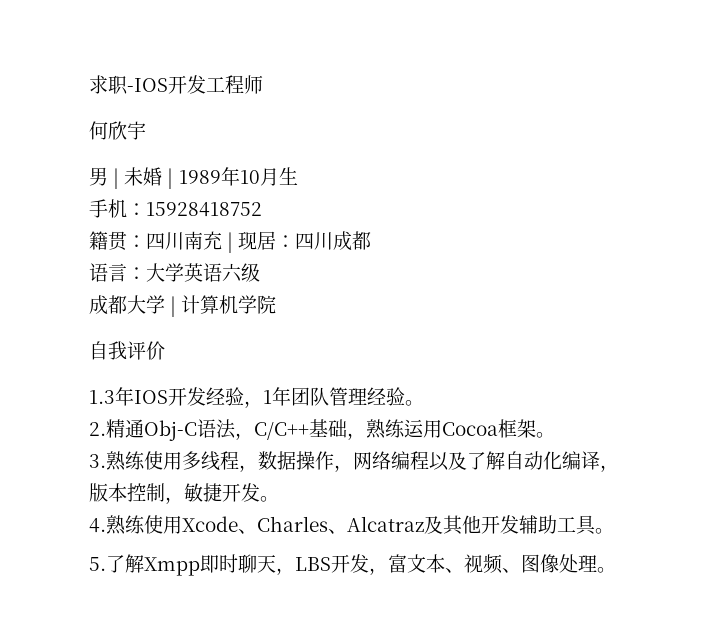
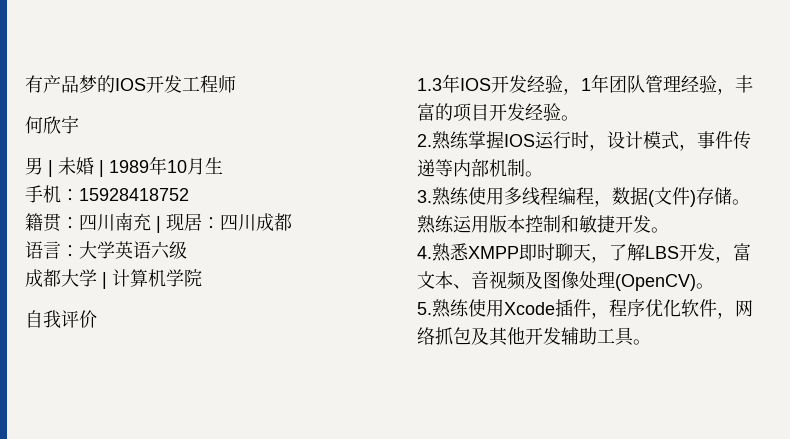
- 求职-IOS开发工程师
+ 有产品梦的IOS开发工程师
- 1.3年IOS开发经验，1年团队管理经验。
- 2.精通Obj-C语法，C/C++基础，熟练运用Cocoa框架。
+ 1.3年IOS开发经验，1年团队管理经验，丰富的项目开发经验。
+ 2.熟练掌握IOS运行时，设计模式，事件传递等内部机制。
- 3.熟练使用多线程，数据操作，网络编程以及了解自动化编译，版本控制，敏捷开发。
+ 3.熟练使用多线程编程，数据(文件)存储。熟练运用版本控制和敏捷开发。
- 4.熟练使用Xcode、Charles、Alcatraz及其他开发辅助工具。
+ 4.熟悉XMPP即时聊天，了解LBS开发，富文本、音视频及图像处理(OpenCV)。
+ 5.熟练使用Xcode插件，程序优化软件，网络抓包及其他开发辅助工具。
- 5.了解Xmpp即时聊天，LBS开发，富文本、视频、图像处理。

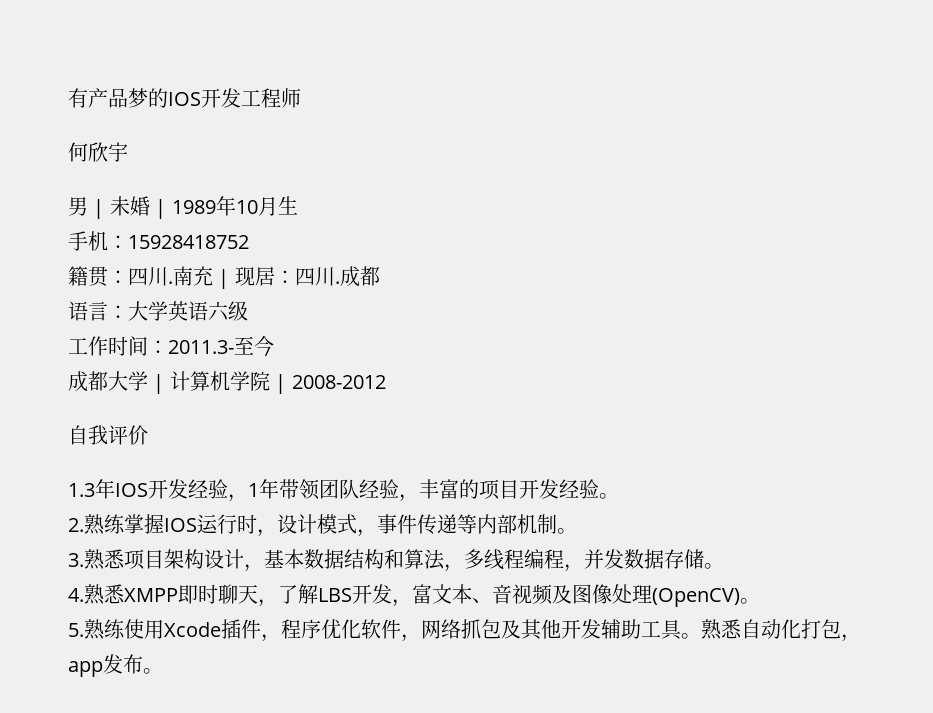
- 籍贯：四川南充 | 现居：四川成都
+ 籍贯：四川.南充 | 现居：四川.成都
+ 工作时间：2011.3-至今
- 成都大学 | 计算机学院
+ 成都大学 | 计算机学院 | 2008-2012
- 1.3年IOS开发经验，1年团队管理经验，丰富的项目开发经验。
+ 1.3年IOS开发经验，1年带领团队经验，丰富的项目开发经验。
- 3.熟练使用多线程编程，数据(文件)存储。熟练运用版本控制和敏捷开发。
+ 3.熟悉项目架构设计，基本数据结构和算法，多线程编程，并发数据存储。
+ 熟悉自动化打包，app发布。

